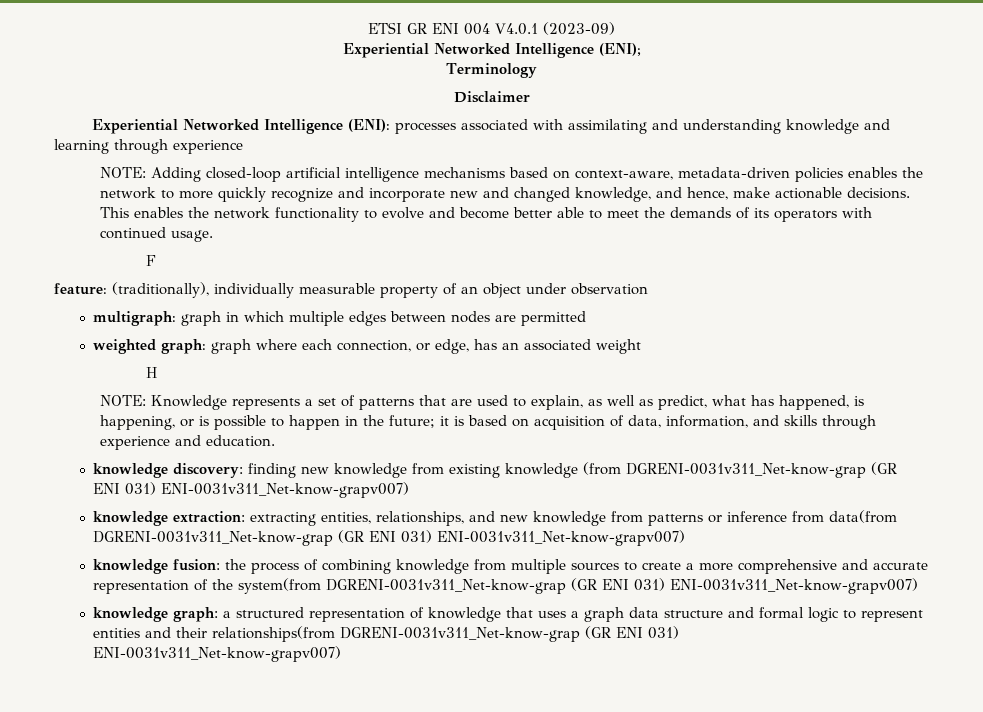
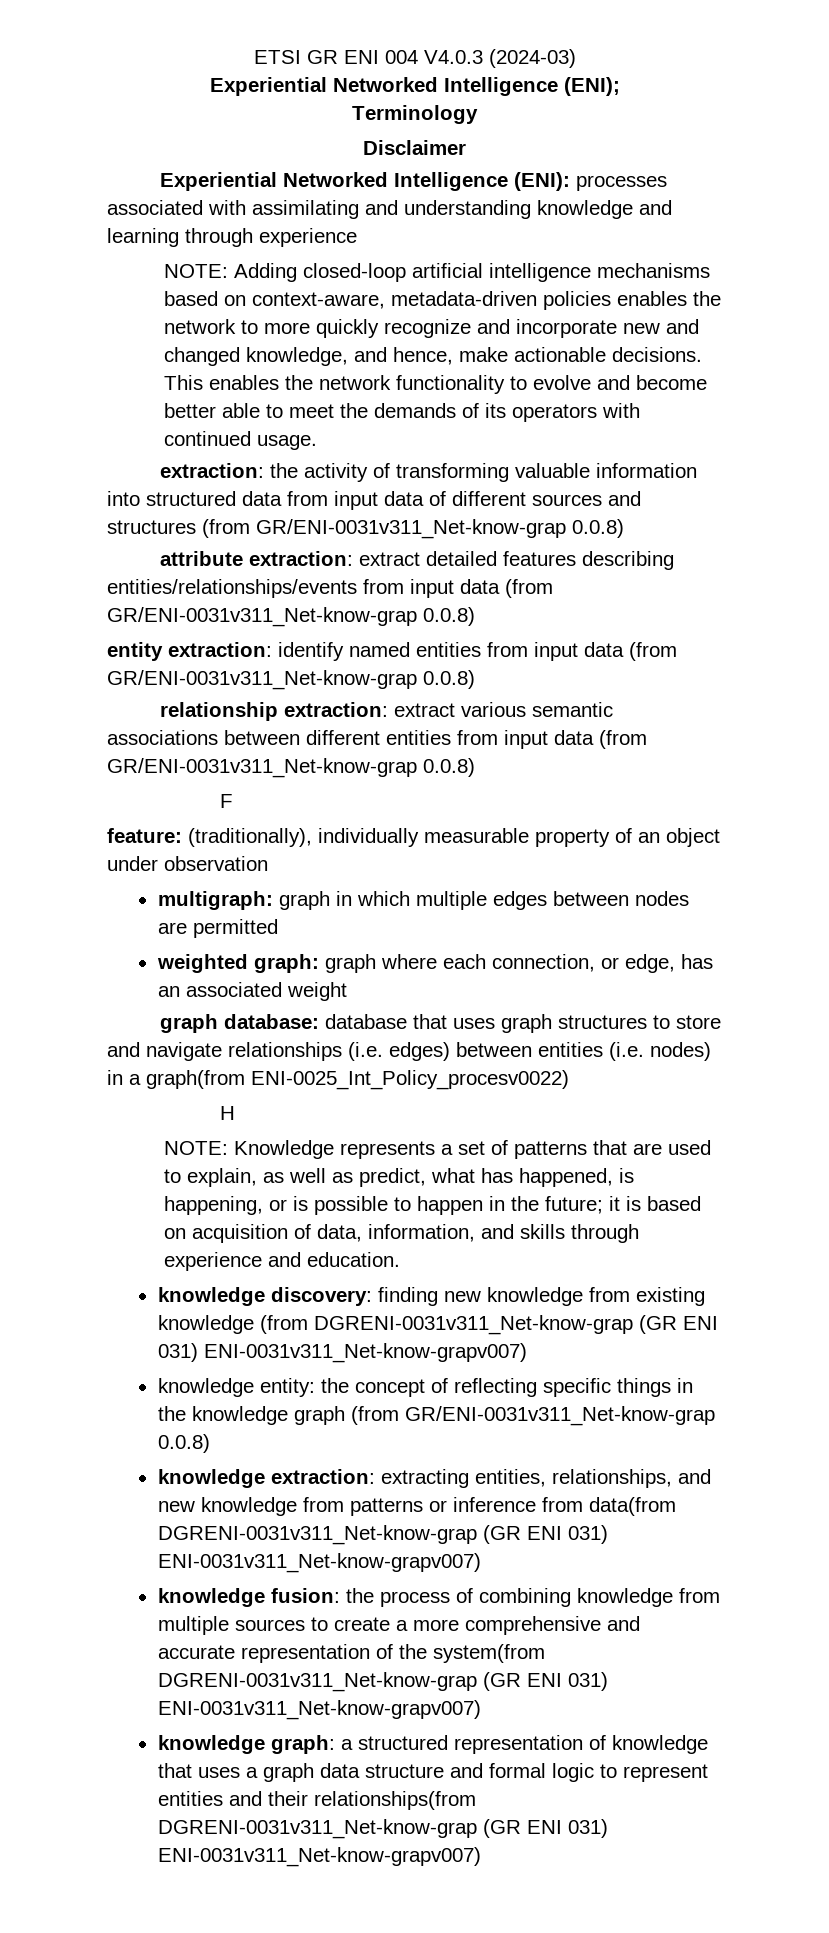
- ETSI GR ENI 004 V4.0.1 (2023-09)
+ ETSI GR ENI 004 V4.0.3 (2024-03)
+ extraction: the activity of transforming valuable information into structured data from input data of different sources and structures (from GR/ENI-0031v311_Net-know-grap 0.0.8)
+ attribute extraction: extract detailed features describing entities/relationships/events from input data (from GR/ENI-0031v311_Net-know-grap 0.0.8)
+ entity extraction: identify named entities from input data (from GR/ENI-0031v311_Net-know-grap 0.0.8)
+ relationship extraction: extract various semantic associations between different entities from input data (from GR/ENI-0031v311_Net-know-grap 0.0.8)
+ graph database: database that uses graph structures to store and navigate relationships (i.e. edges) between entities (i.e. nodes) in a graph(from ENI-0025_Int_Policy_procesv0022)
+ knowledge entity: the concept of reflecting specific things in the knowledge graph (from GR/ENI-0031v311_Net-know-grap 0.0.8)

